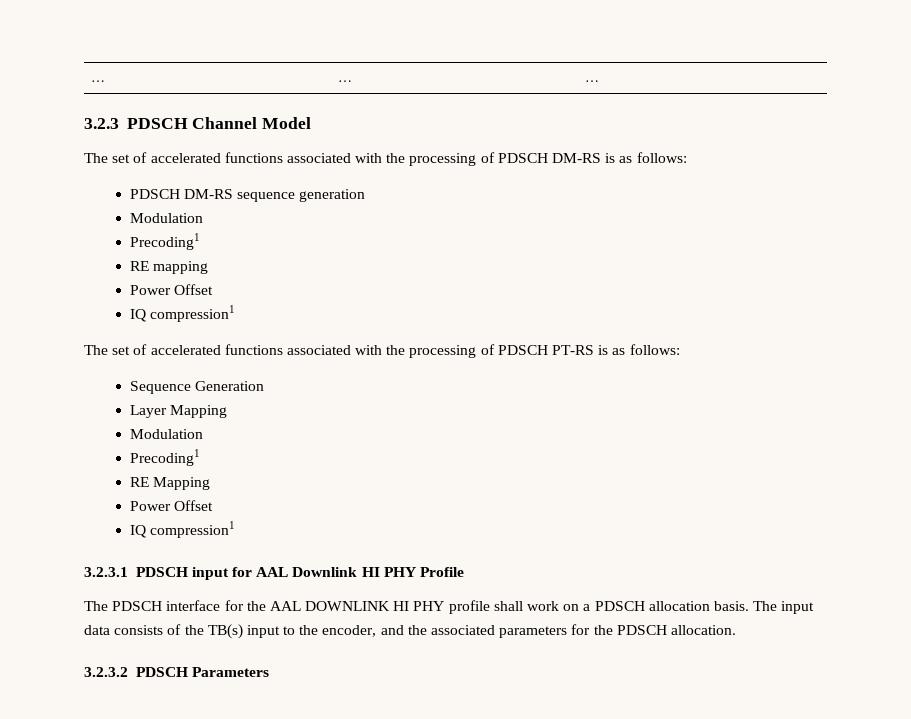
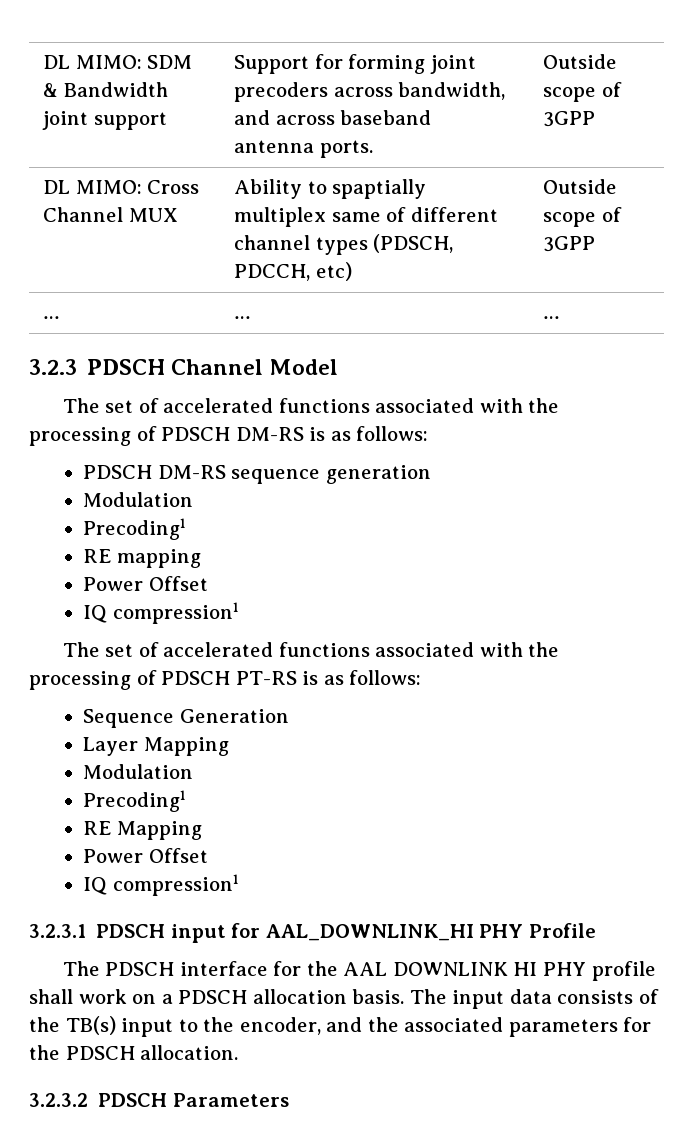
+ DL MIMO: SDM & Bandwidth joint support | Support for forming joint precoders across bandwidth, and across baseband antenna ports. | Outside scope of 3GPP
+ DL MIMO: Cross Channel MUX | Ability to spaptially multiplex same of different channel types (PDSCH, PDCCH, etc) | Outside scope of 3GPP
- 3.2.3.1 PDSCH input for AAL Downlink HI PHY Profile
+ 3.2.3.1 PDSCH input for AAL_DOWNLINK_HI PHY Profile

